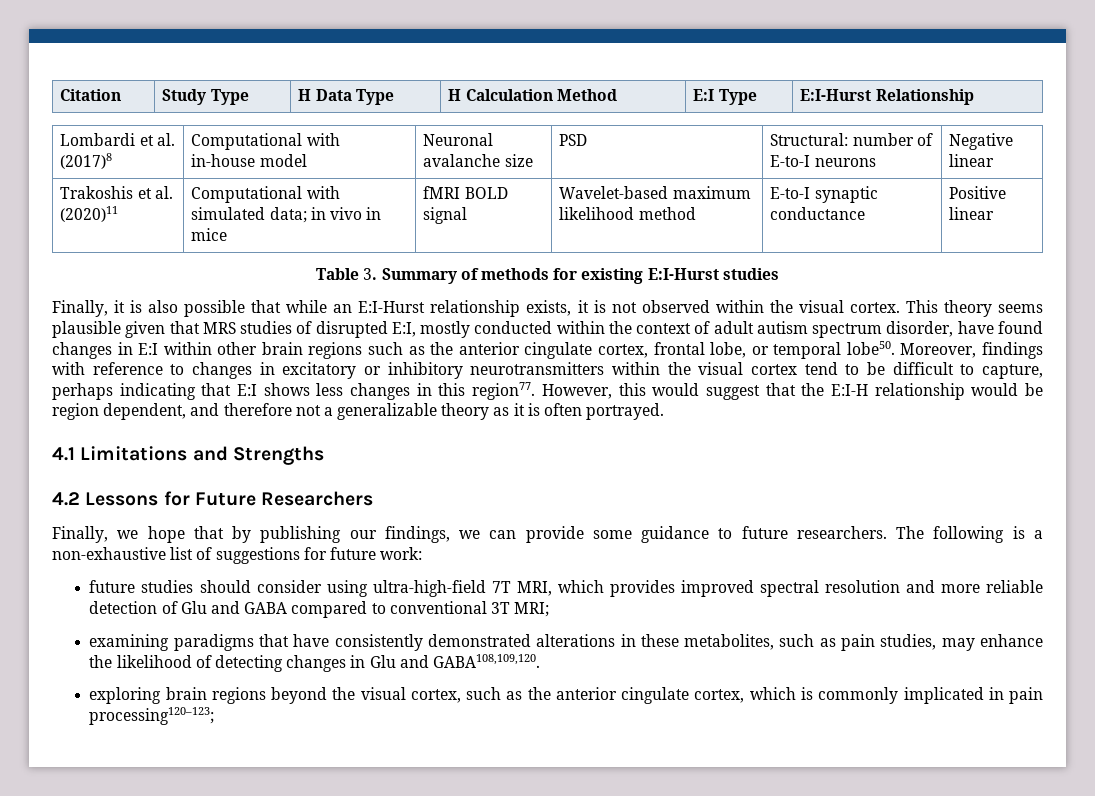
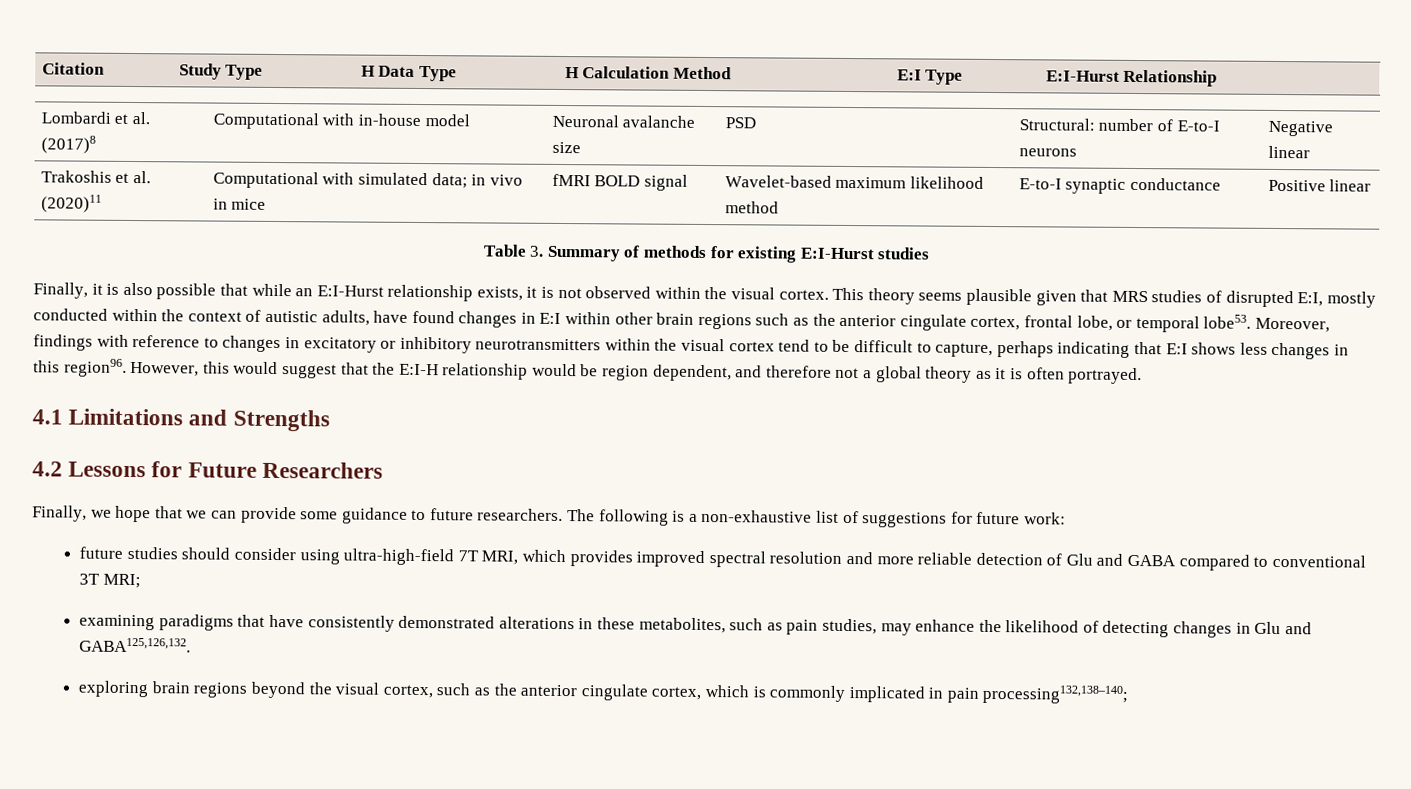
- This theory seems plausible given that MRS studies of disrupted E:I, mostly conducted within the context of adult autism spectrum disorder, have found changes in E:I within other brain regions such as the anterior cingulate cortex, frontal lobe, or temporal lobe50.
+ This theory seems plausible given that MRS studies of disrupted E:I, mostly conducted within the context of autistic adults, have found changes in E:I within other brain regions such as the anterior cingulate cortex, frontal lobe, or temporal lobe53.
- Moreover, findings with reference to changes in excitatory or inhibitory neurotransmitters within the visual cortex tend to be difficult to capture, perhaps indicating that E:I shows less changes in this region77.
+ Moreover, findings with reference to changes in excitatory or inhibitory neurotransmitters within the visual cortex tend to be difficult to capture, perhaps indicating that E:I shows less changes in this region96.
- However, this would suggest that the E:I-H relationship would be region dependent, and therefore not a generalizable theory as it is often portrayed.
+ However, this would suggest that the E:I-H relationship would be region dependent, and therefore not a global theory as it is often portrayed.
- Finally, we hope that by publishing our findings, we can provide some guidance to future researchers.
+ Finally, we hope that we can provide some guidance to future researchers.
- examining paradigms that have consistently demonstrated alterations in these metabolites, such as pain studies, may enhance the likelihood of detecting changes in Glu and GABA108,109,120.
+ examining paradigms that have consistently demonstrated alterations in these metabolites, such as pain studies, may enhance the likelihood of detecting changes in Glu and GABA125,126,132.
- exploring brain regions beyond the visual cortex, such as the anterior cingulate cortex, which is commonly implicated in pain processing120–123;
+ exploring brain regions beyond the visual cortex, such as the anterior cingulate cortex, which is commonly implicated in pain processing132,138–140;

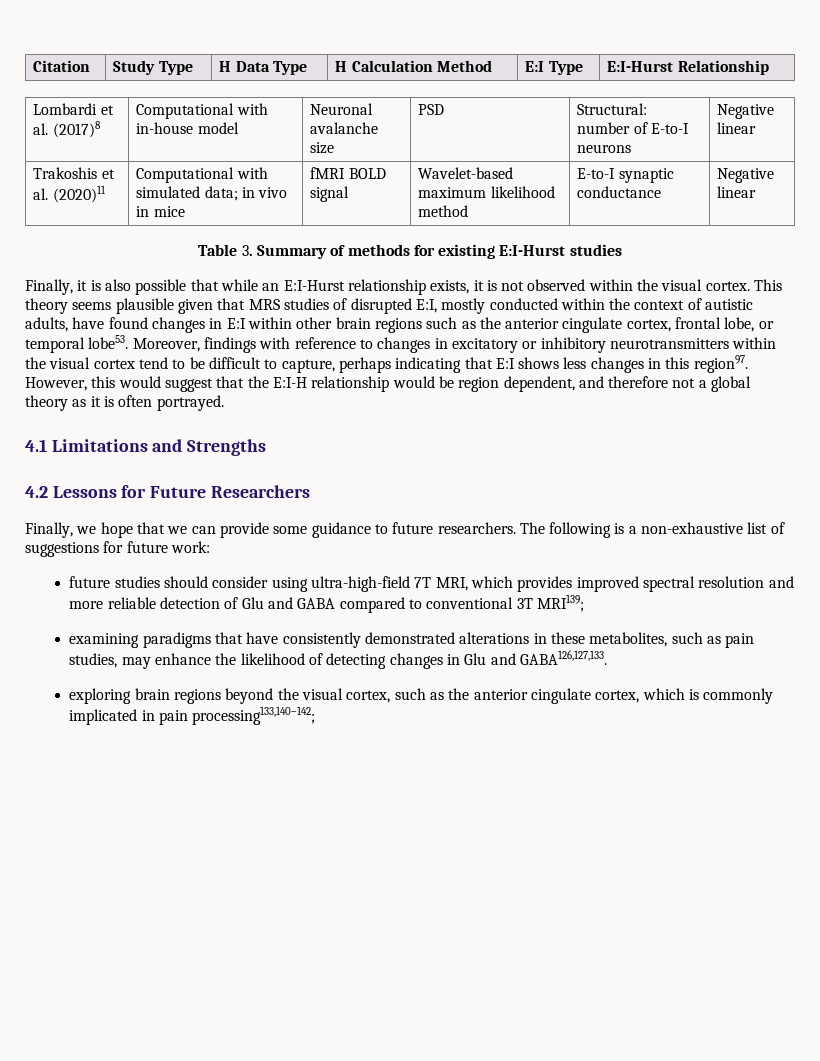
- Trakoshis et al. (2020)11 | Computational with simulated data; in vivo in mice | fMRI BOLD signal | Wavelet-based maximum likelihood method | E-to-I synaptic conductance | Positive linear
+ Trakoshis et al. (2020)11 | Computational with simulated data; in vivo in mice | fMRI BOLD signal | Wavelet-based maximum likelihood method | E-to-I synaptic conductance | Negative linear
- Moreover, findings with reference to changes in excitatory or inhibitory neurotransmitters within the visual cortex tend to be difficult to capture, perhaps indicating that E:I shows less changes in this region96.
+ Moreover, findings with reference to changes in excitatory or inhibitory neurotransmitters within the visual cortex tend to be difficult to capture, perhaps indicating that E:I shows less changes in this region97.
- future studies should consider using ultra-high-field 7T MRI, which provides improved spectral resolution and more reliable detection of Glu and GABA compared to conventional 3T MRI;
+ future studies should consider using ultra-high-field 7T MRI, which provides improved spectral resolution and more reliable detection of Glu and GABA compared to conventional 3T MRI139;
- examining paradigms that have consistently demonstrated alterations in these metabolites, such as pain studies, may enhance the likelihood of detecting changes in Glu and GABA125,126,132.
+ examining paradigms that have consistently demonstrated alterations in these metabolites, such as pain studies, may enhance the likelihood of detecting changes in Glu and GABA126,127,133.
- exploring brain regions beyond the visual cortex, such as the anterior cingulate cortex, which is commonly implicated in pain processing132,138–140;
+ exploring brain regions beyond the visual cortex, such as the anterior cingulate cortex, which is commonly implicated in pain processing133,140–142;

